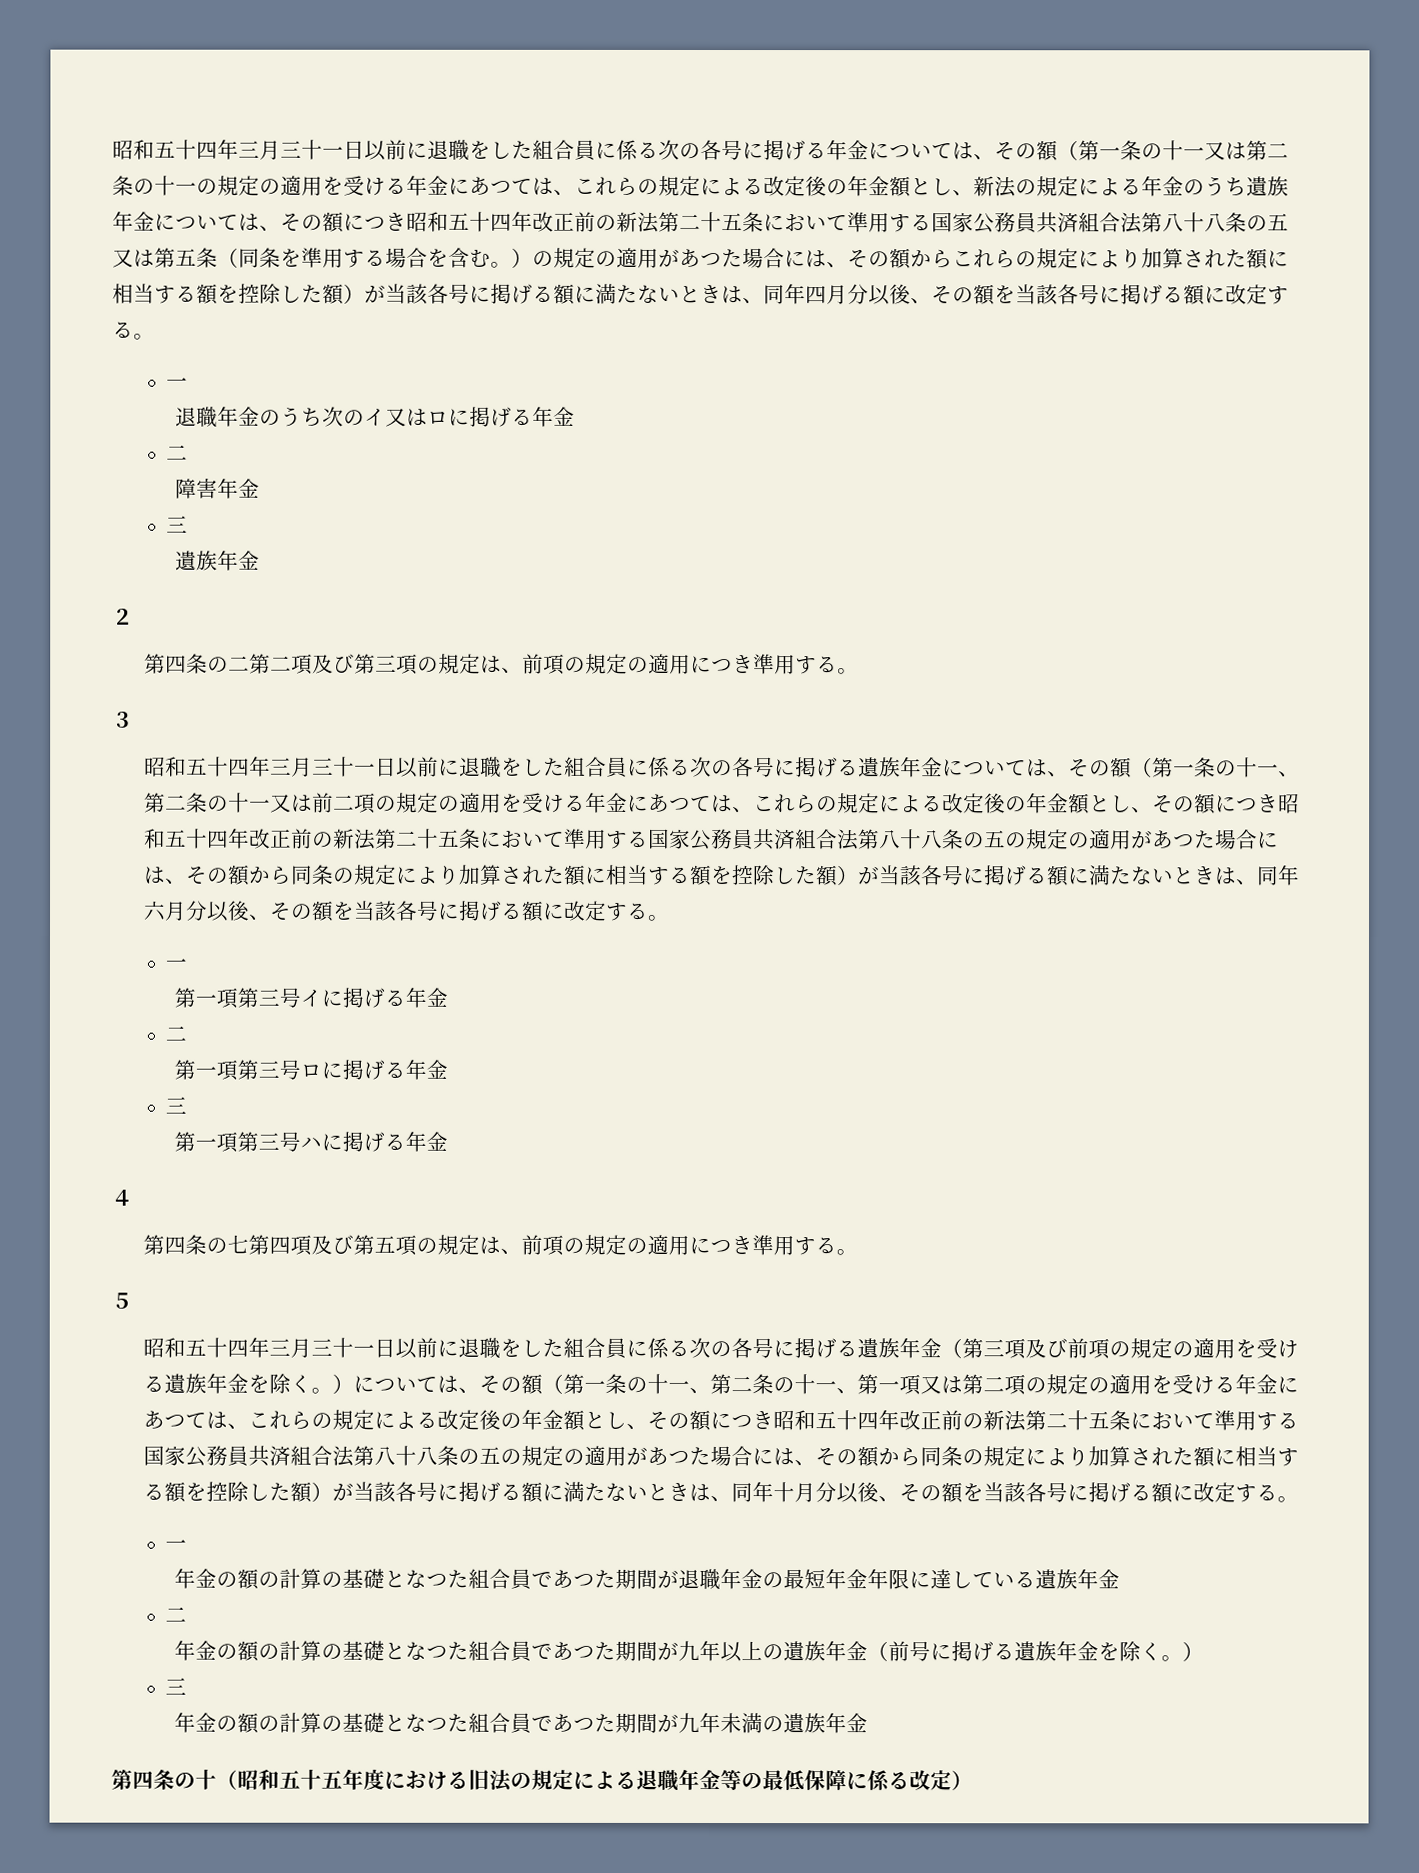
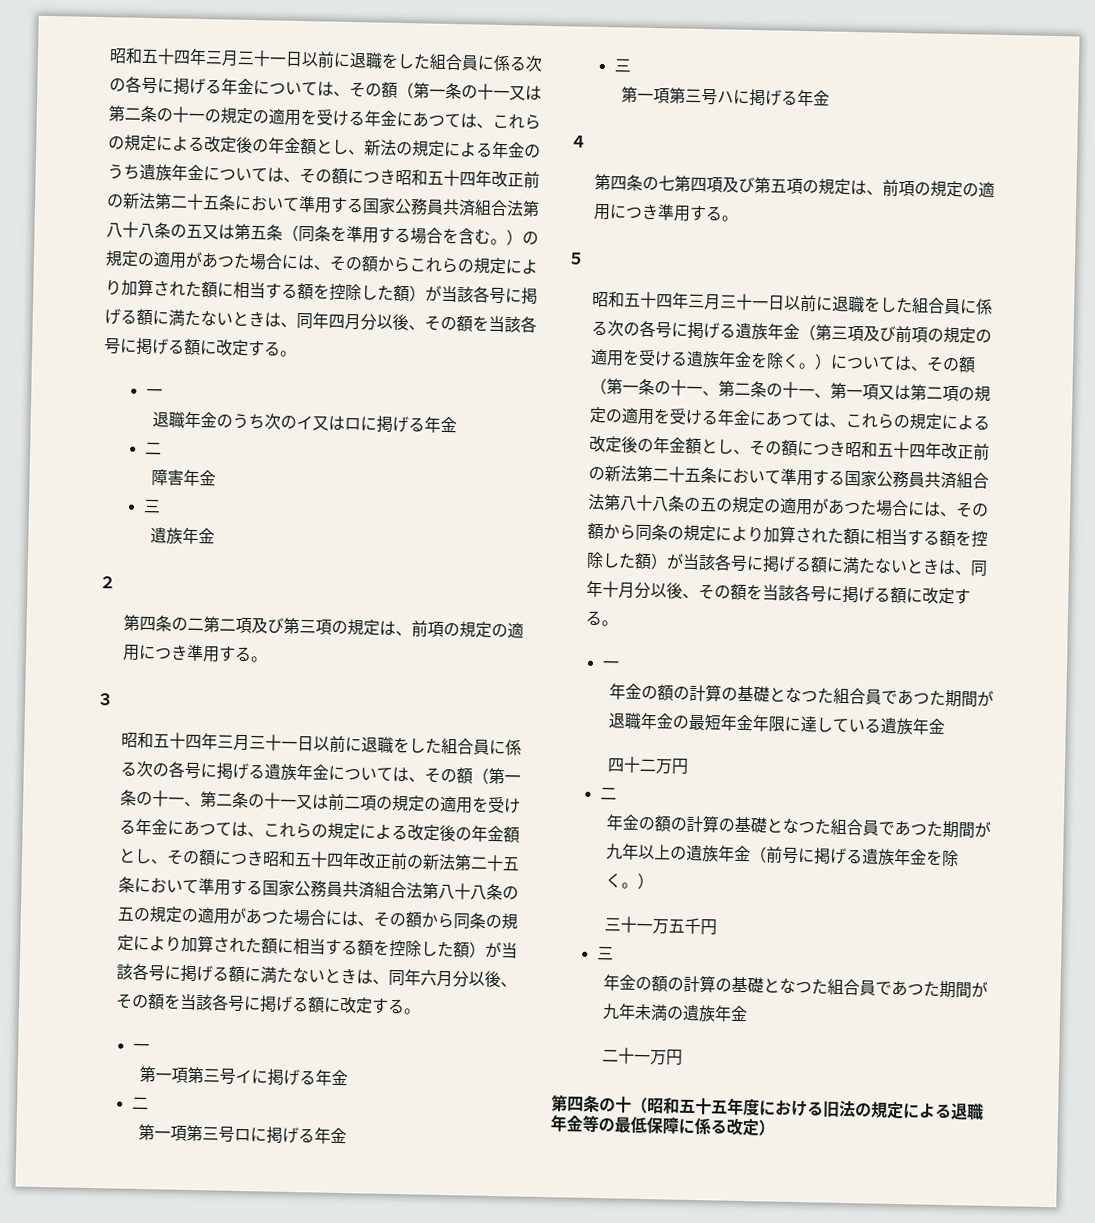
+ 四十二万円
+ 三十一万五千円
+ 二十一万円

